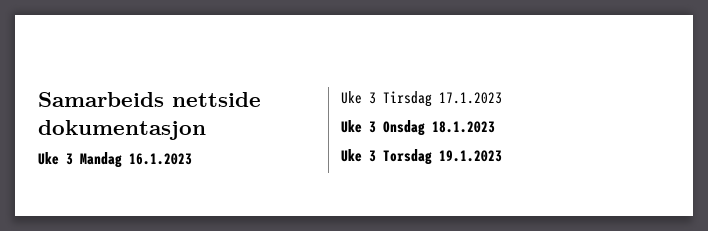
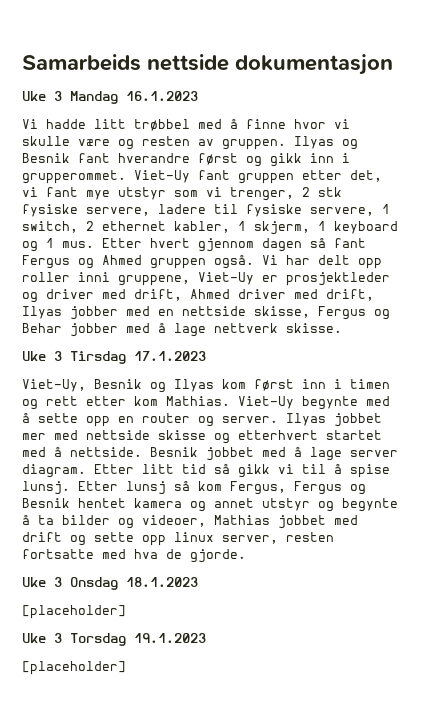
+ Vi hadde litt trøbbel med å finne hvor vi skulle være og resten av gruppen. Ilyas og Besnik fant hverandre først og gikk inn i grupperommet. Viet-Uy fant gruppen etter det, vi fant mye utstyr som vi trenger, 2 stk fysiske servere, ladere til fysiske servere, 1 switch, 2 ethernet kabler, 1 skjerm, 1 keyboard og 1 mus. Etter hvert gjennom dagen så fant Fergus og Ahmed gruppen også. Vi har delt opp roller inni gruppene, Viet-Uy er prosjektleder og driver med drift, Ahmed driver med drift, Ilyas jobber med en nettside skisse, Fergus og Behar jobber med å lage nettverk skisse.
  Uke 3 Tirsdag 17.1.2023
+ Viet-Uy, Besnik og Ilyas kom først inn i timen og rett etter kom Mathias. Viet-Uy begynte med å sette opp en router og server. Ilyas jobbet mer med nettside skisse og etterhvert startet med å nettside. Besnik jobbet med å lage server diagram. Etter litt tid så gikk vi til å spise lunsj. Etter lunsj så kom Fergus, Fergus og Besnik hentet kamera og annet utstyr og begynte å ta bilder og videoer, Mathias jobbet med drift og sette opp linux server, resten fortsatte med hva de gjorde.
  Uke 3 Onsdag 18.1.2023
+ [placeholder]
  Uke 3 Torsdag 19.1.2023
+ [placeholder]

